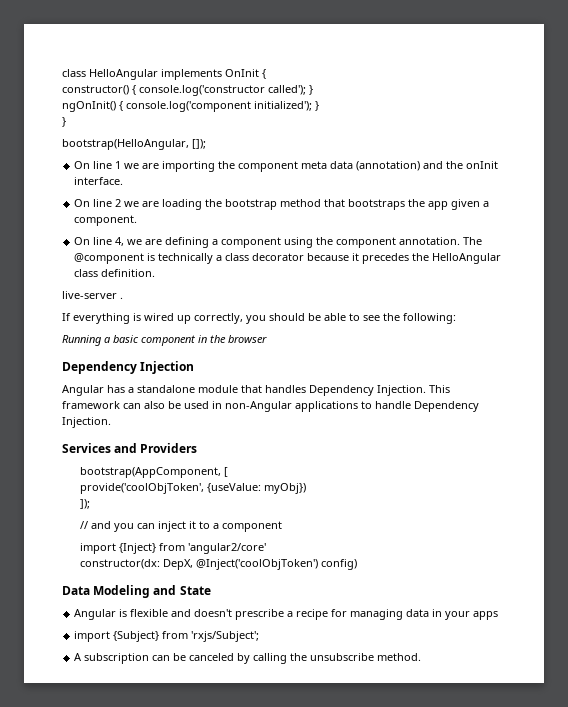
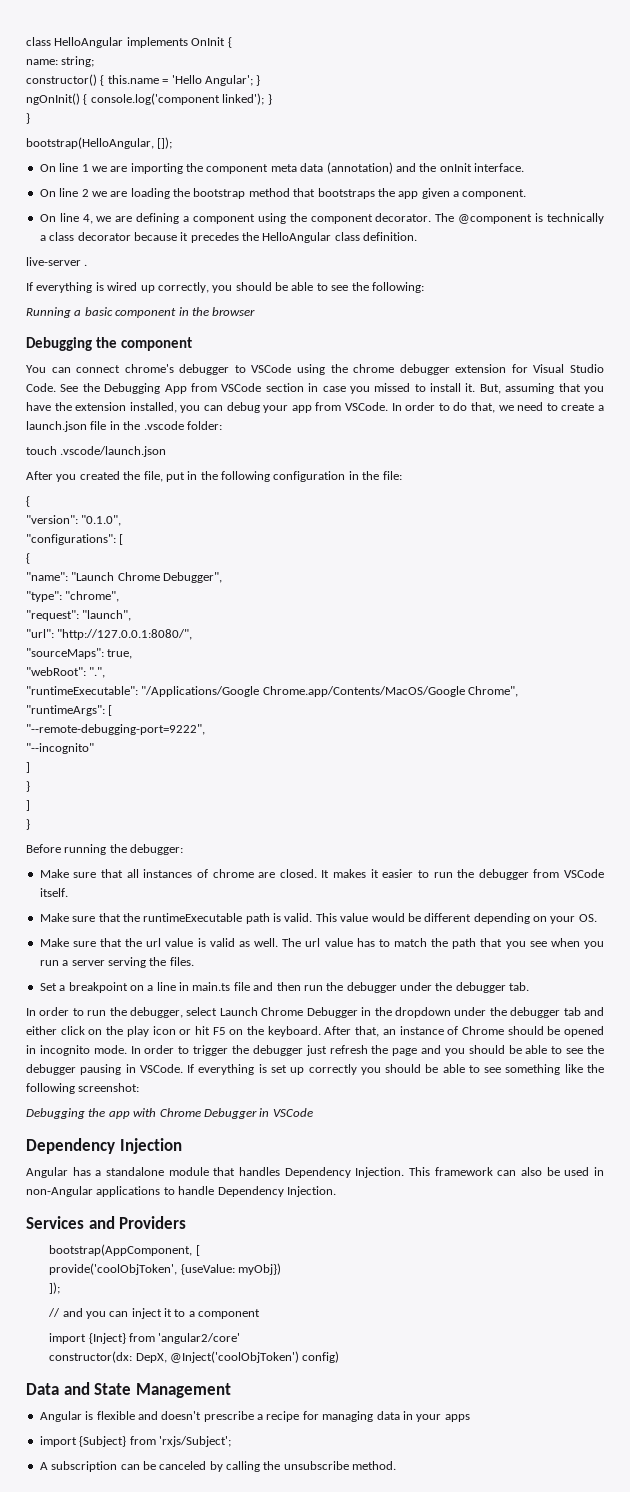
+ name: string;
- constructor() { console.log('constructor called'); }
+ constructor() { this.name = 'Hello Angular'; }
- ngOnInit() { console.log('component initialized'); }
+ ngOnInit() { console.log('component linked'); }
- On line 4, we are defining a component using the component annotation.
+ On line 4, we are defining a component using the component decorator.
+ Debugging the component
+ You can connect chrome's debugger to VSCode using the chrome debugger extension for Visual Studio Code. See the Debugging App from VSCode section in case you missed to install it. But, assuming that you have the extension installed, you can debug your app from VSCode. In order to do that, we need to create a launch.json file in the .vscode folder:
+ touch .vscode/launch.json
+ After you created the file, put in the following configuration in the file:
+ {
+ "version": "0.1.0",
+ "configurations": [
+ {
+ "name": "Launch Chrome Debugger",
+ "type": "chrome",
+ "request": "launch",
+ "url": "http://127.0.0.1:8080/",
+ "sourceMaps": true,
+ "webRoot": ".",
+ "runtimeExecutable": "/Applications/Google Chrome.app/Contents/MacOS/Google Chrome",
+ "runtimeArgs": [
+ "--remote-debugging-port=9222",
+ "--incognito"
+ ]
+ }
+ ]
+ }
+ Before running the debugger:
+ Make sure that all instances of chrome are closed. It makes it easier to run the debugger from VSCode itself.
+ Make sure that the runtimeExecutable path is valid. This value would be different depending on your OS.
+ Make sure that the url value is valid as well. The url value has to match the path that you see when you run a server serving the files.
+ Set a breakpoint on a line in main.ts file and then run the debugger under the debugger tab.
+ In order to run the debugger, select Launch Chrome Debugger in the dropdown under the debugger tab and either click on the play icon or hit F5 on the keyboard. After that, an instance of Chrome should be opened in incognito mode. In order to trigger the debugger just refresh the page and you should be able to see the debugger pausing in VSCode. If everything is set up correctly you should be able to see something like the following screenshot:
+ Debugging the app with Chrome Debugger in VSCode
- Data Modeling and State
+ Data and State Management

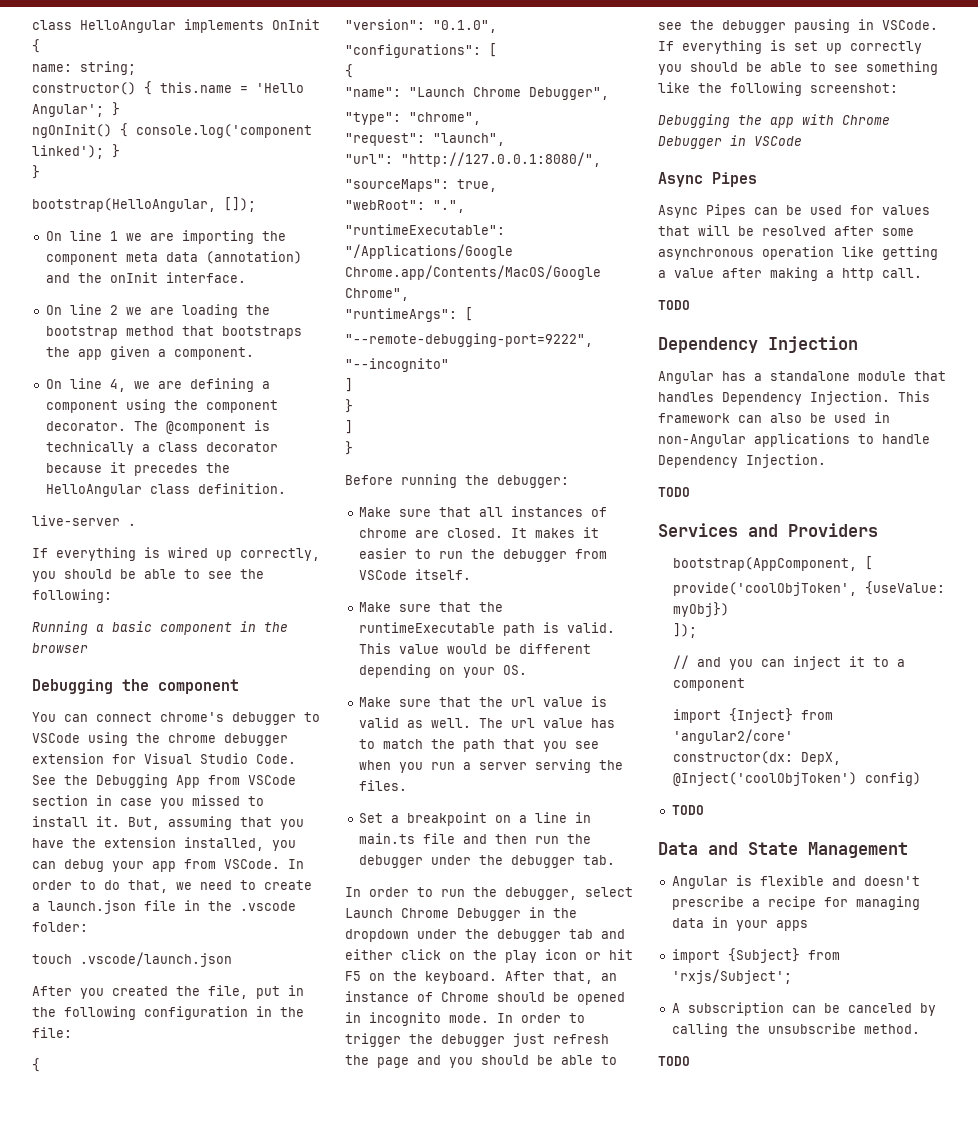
  Debugging the app with Chrome Debugger in VSCode
+ Async Pipes
+ Async Pipes can be used for values that will be resolved after some asynchronous operation like getting a value after making a http call.
+ TODO
  This framework can also be used in non-Angular applications to handle Dependency Injection.
+ TODO
  constructor(dx: DepX, @Inject('coolObjToken') config)
+ TODO
  A subscription can be canceled by calling the unsubscribe method.
+ TODO

